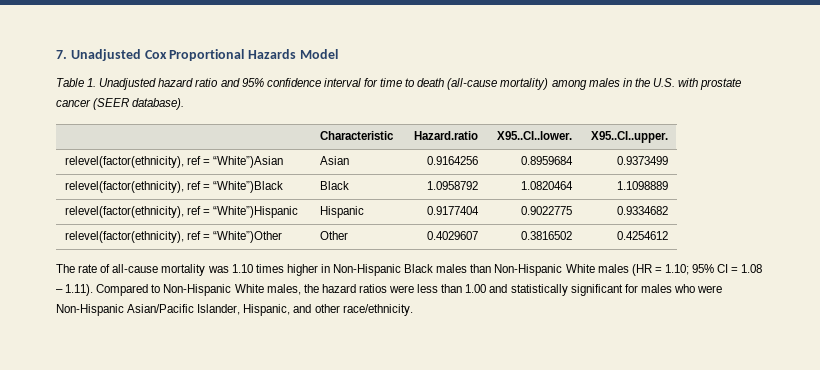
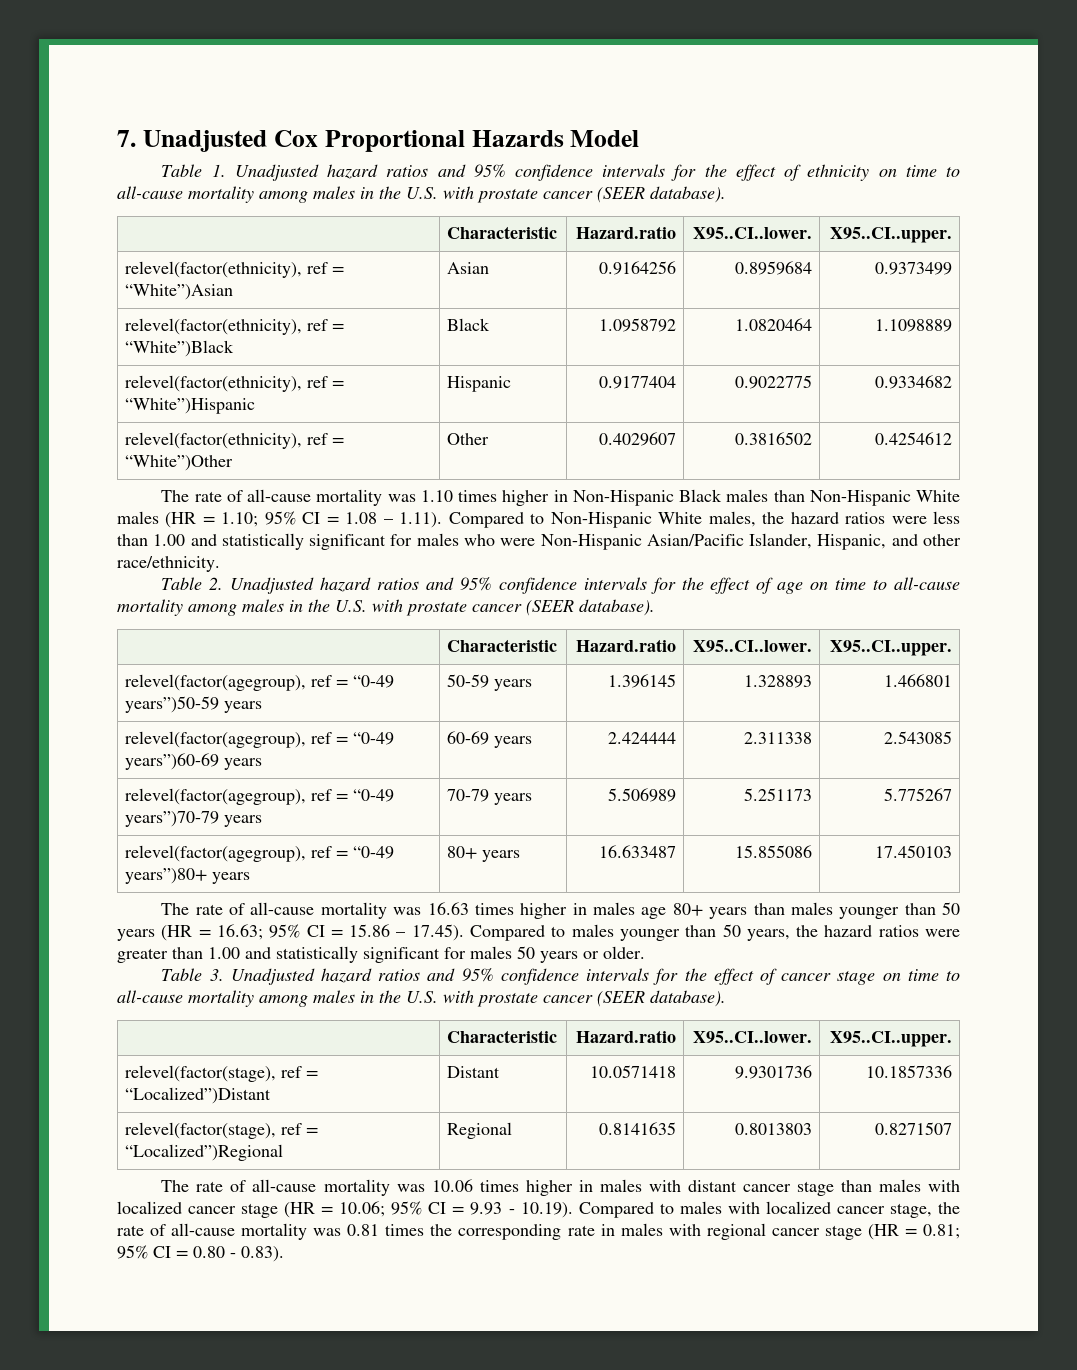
- Table 1. Unadjusted hazard ratio and 95% confidence interval for time to death (all-cause mortality) among males in the U.S. with prostate cancer (SEER database).
+ Table 1. Unadjusted hazard ratios and 95% confidence intervals for the effect of ethnicity on time to all-cause mortality among males in the U.S. with prostate cancer (SEER database).
+ Table 2. Unadjusted hazard ratios and 95% confidence intervals for the effect of age on time to all-cause mortality among males in the U.S. with prostate cancer (SEER database).
+ | Characteristic | Hazard.ratio | X95..CI..lower. | X95..CI..upper.
+ relevel(factor(agegroup), ref = “0-49 years”)50-59 years | 50-59 years | 1.396145 | 1.328893 | 1.466801
+ relevel(factor(agegroup), ref = “0-49 years”)60-69 years | 60-69 years | 2.424444 | 2.311338 | 2.543085
+ relevel(factor(agegroup), ref = “0-49 years”)70-79 years | 70-79 years | 5.506989 | 5.251173 | 5.775267
+ relevel(factor(agegroup), ref = “0-49 years”)80+ years | 80+ years | 16.633487 | 15.855086 | 17.450103
+ The rate of all-cause mortality was 16.63 times higher in males age 80+ years than males younger than 50 years (HR = 16.63; 95% CI = 15.86 – 17.45). Compared to males younger than 50 years, the hazard ratios were greater than 1.00 and statistically significant for males 50 years or older.
+ Table 3. Unadjusted hazard ratios and 95% confidence intervals for the effect of cancer stage on time to all-cause mortality among males in the U.S. with prostate cancer (SEER database).
+ | Characteristic | Hazard.ratio | X95..CI..lower. | X95..CI..upper.
+ relevel(factor(stage), ref = “Localized”)Distant | Distant | 10.0571418 | 9.9301736 | 10.1857336
+ relevel(factor(stage), ref = “Localized”)Regional | Regional | 0.8141635 | 0.8013803 | 0.8271507
+ The rate of all-cause mortality was 10.06 times higher in males with distant cancer stage than males with localized cancer stage (HR = 10.06; 95% CI = 9.93 - 10.19). Compared to males with localized cancer stage, the rate of all-cause mortality was 0.81 times the corresponding rate in males with regional cancer stage (HR = 0.81; 95% CI = 0.80 - 0.83).

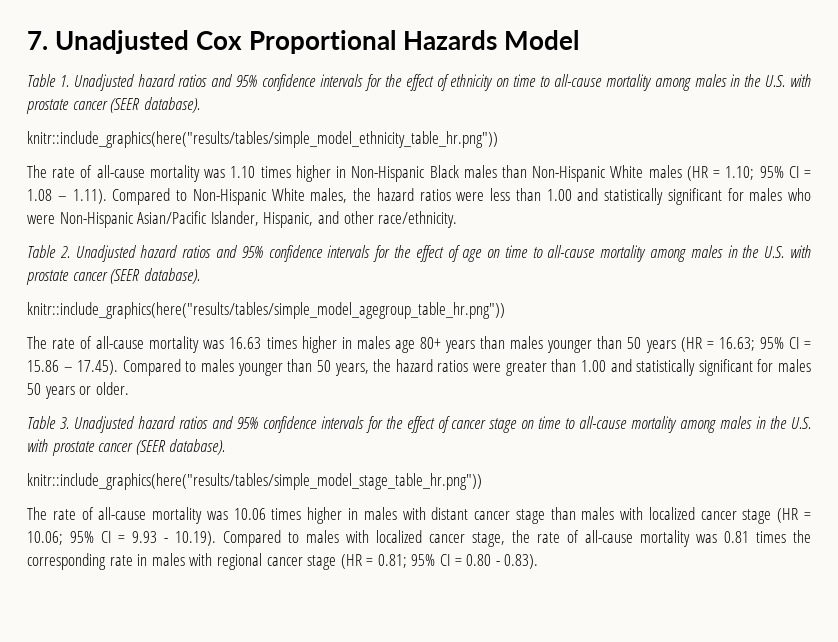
  Table 1. Unadjusted hazard ratios and 95% confidence intervals for the effect of ethnicity on time to all-cause mortality among males in the U.S. with prostate cancer (SEER database).
- | Characteristic | Hazard.ratio | X95..CI..lower. | X95..CI..upper.
- relevel(factor(ethnicity), ref = “White”)Asian | Asian | 0.9164256 | 0.8959684 | 0.9373499
- relevel(factor(ethnicity), ref = “White”)Black | Black | 1.0958792 | 1.0820464 | 1.1098889
- relevel(factor(ethnicity), ref = “White”)Hispanic | Hispanic | 0.9177404 | 0.9022775 | 0.9334682
- relevel(factor(ethnicity), ref = “White”)Other | Other | 0.4029607 | 0.3816502 | 0.4254612
+ knitr::include_graphics(here("results/tables/simple_model_ethnicity_table_hr.png"))
  Table 2. Unadjusted hazard ratios and 95% confidence intervals for the effect of age on time to all-cause mortality among males in the U.S. with prostate cancer (SEER database).
- | Characteristic | Hazard.ratio | X95..CI..lower. | X95..CI..upper.
- relevel(factor(agegroup), ref = “0-49 years”)50-59 years | 50-59 years | 1.396145 | 1.328893 | 1.466801
- relevel(factor(agegroup), ref = “0-49 years”)60-69 years | 60-69 years | 2.424444 | 2.311338 | 2.543085
- relevel(factor(agegroup), ref = “0-49 years”)70-79 years | 70-79 years | 5.506989 | 5.251173 | 5.775267
- relevel(factor(agegroup), ref = “0-49 years”)80+ years | 80+ years | 16.633487 | 15.855086 | 17.450103
+ knitr::include_graphics(here("results/tables/simple_model_agegroup_table_hr.png"))
  Table 3. Unadjusted hazard ratios and 95% confidence intervals for the effect of cancer stage on time to all-cause mortality among males in the U.S. with prostate cancer (SEER database).
- | Characteristic | Hazard.ratio | X95..CI..lower. | X95..CI..upper.
- relevel(factor(stage), ref = “Localized”)Distant | Distant | 10.0571418 | 9.9301736 | 10.1857336
- relevel(factor(stage), ref = “Localized”)Regional | Regional | 0.8141635 | 0.8013803 | 0.8271507
+ knitr::include_graphics(here("results/tables/simple_model_stage_table_hr.png"))

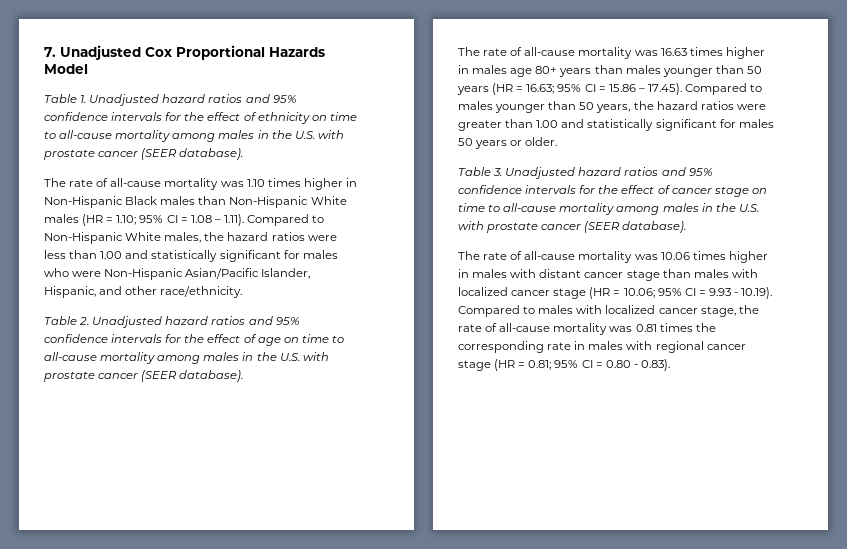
- knitr::include_graphics(here("results/tables/simple_model_ethnicity_table_hr.png"))
- knitr::include_graphics(here("results/tables/simple_model_agegroup_table_hr.png"))
- knitr::include_graphics(here("results/tables/simple_model_stage_table_hr.png"))

